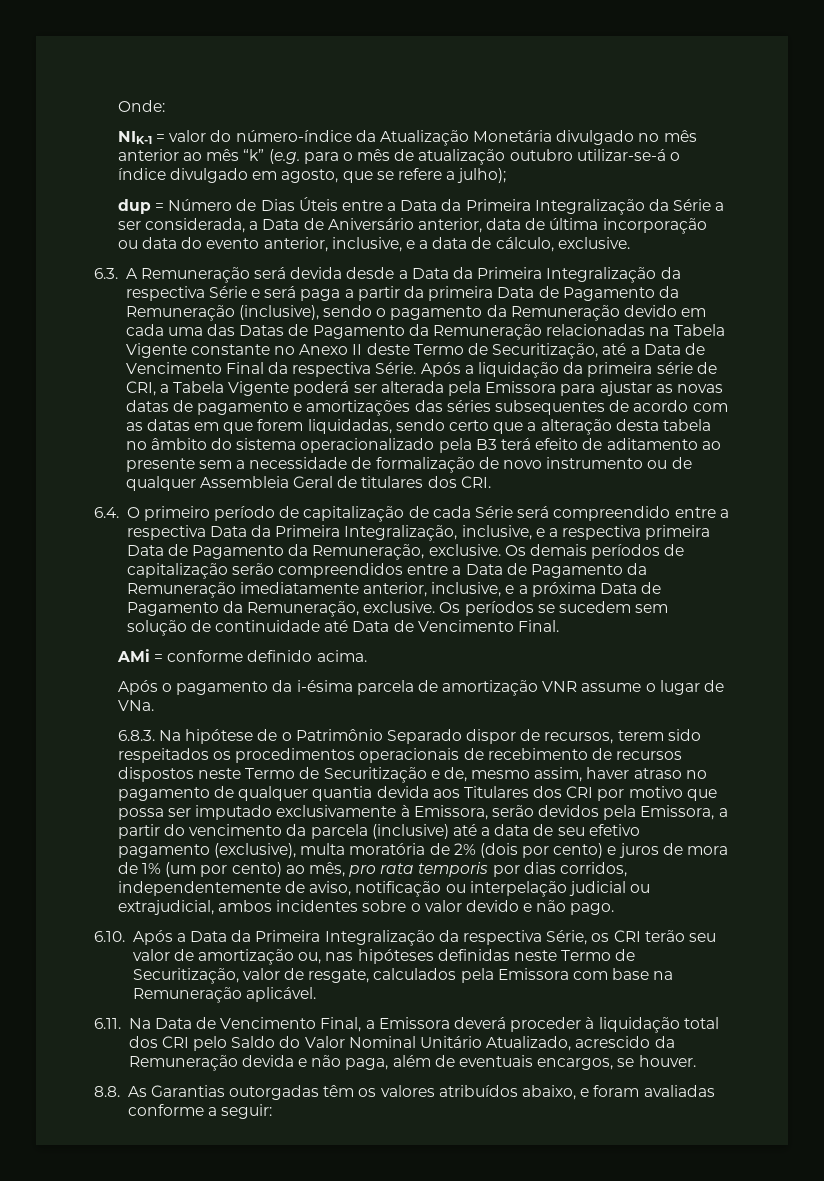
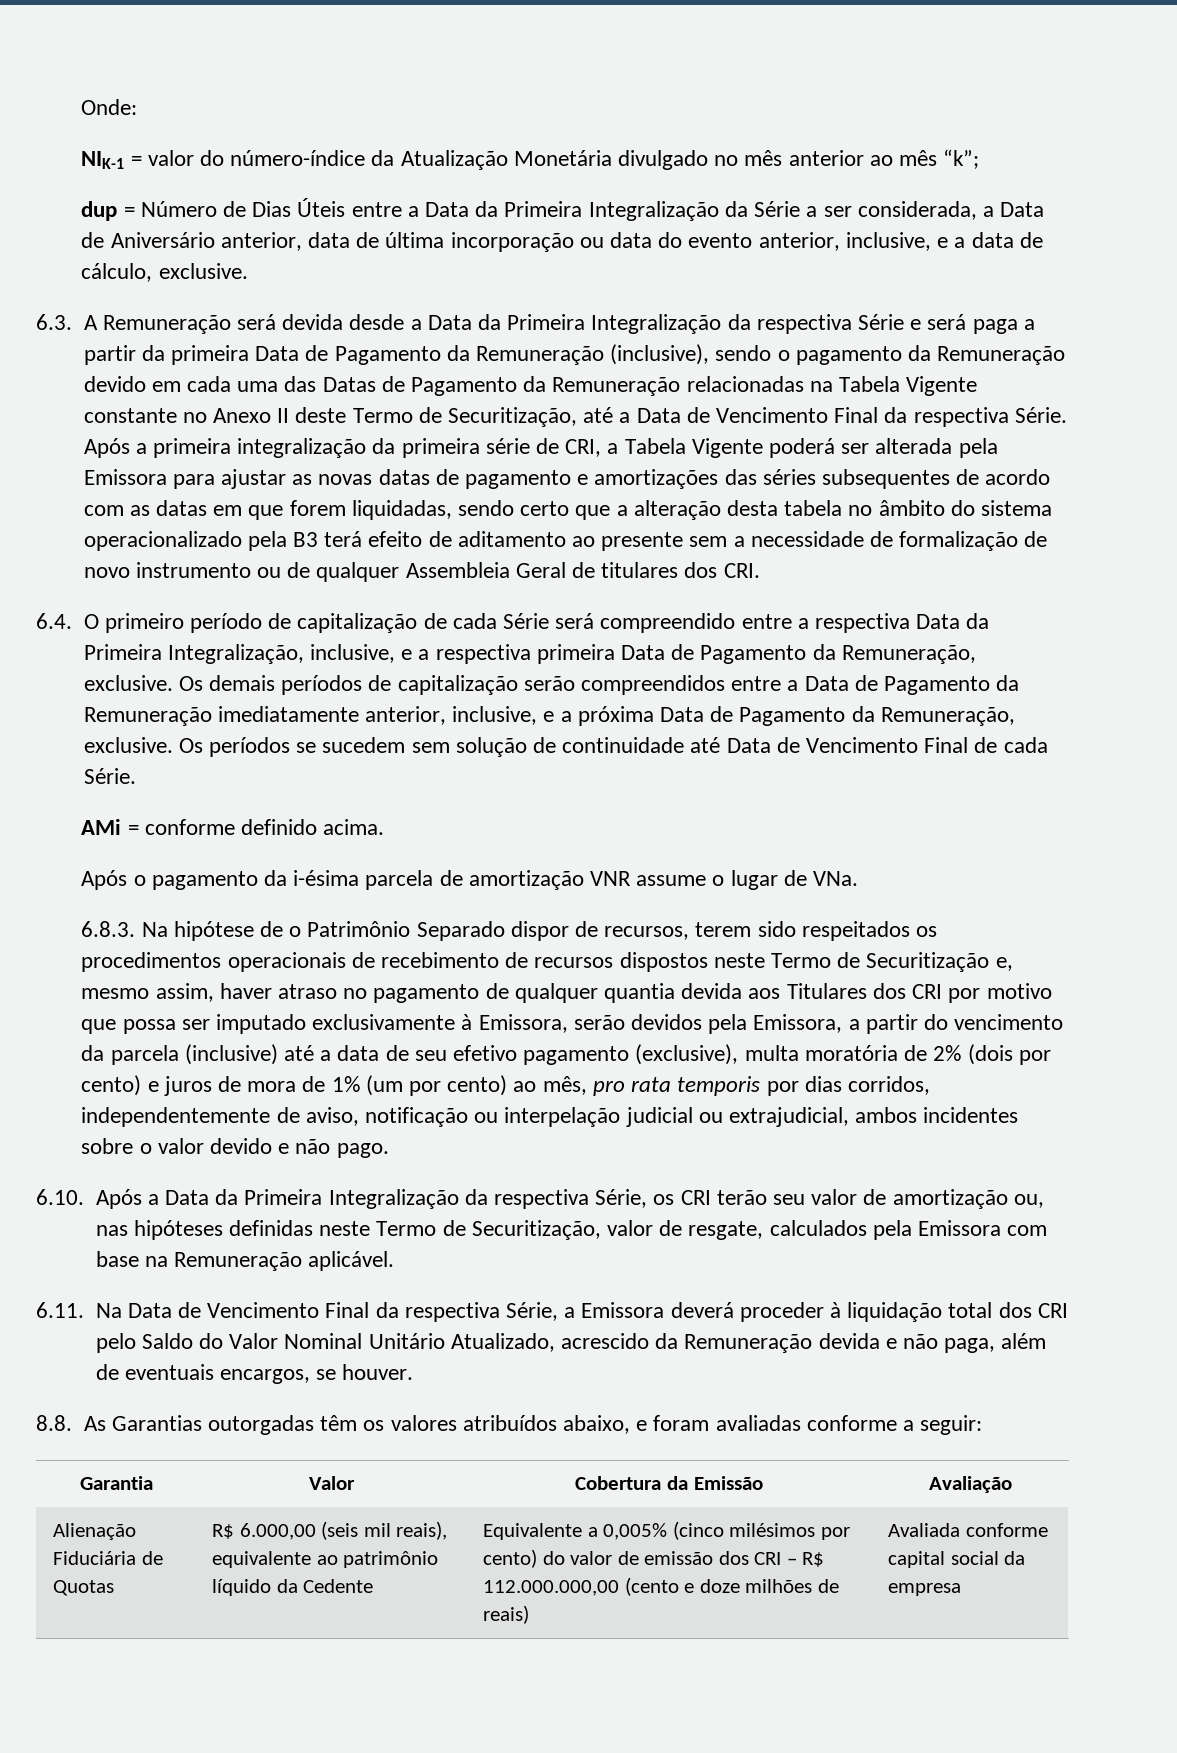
- NIK-1 = valor do número-índice da Atualização Monetária divulgado no mês anterior ao mês “k” (e.g. para o mês de atualização outubro utilizar-se-á o índice divulgado em agosto, que se refere a julho);
+ NIK-1 = valor do número-índice da Atualização Monetária divulgado no mês anterior ao mês “k”;
- Após a liquidação da primeira série de CRI, a Tabela Vigente poderá ser alterada pela Emissora para ajustar as novas datas de pagamento e amortizações das séries subsequentes de acordo com as datas em que forem liquidadas, sendo certo que a alteração desta tabela no âmbito do sistema operacionalizado pela B3 terá efeito de aditamento ao presente sem a necessidade de formalização de novo instrumento ou de qualquer Assembleia Geral de titulares dos CRI.
+ Após a primeira integralização da primeira série de CRI, a Tabela Vigente poderá ser alterada pela Emissora para ajustar as novas datas de pagamento e amortizações das séries subsequentes de acordo com as datas em que forem liquidadas, sendo certo que a alteração desta tabela no âmbito do sistema operacionalizado pela B3 terá efeito de aditamento ao presente sem a necessidade de formalização de novo instrumento ou de qualquer Assembleia Geral de titulares dos CRI.
- Os períodos se sucedem sem solução de continuidade até Data de Vencimento Final.
+ Os períodos se sucedem sem solução de continuidade até Data de Vencimento Final de cada Série.
- 6.8.3. Na hipótese de o Patrimônio Separado dispor de recursos, terem sido respeitados os procedimentos operacionais de recebimento de recursos dispostos neste Termo de Securitização e de, mesmo assim, haver atraso no pagamento de qualquer quantia devida aos Titulares dos CRI por motivo que possa ser imputado exclusivamente à Emissora, serão devidos pela Emissora, a partir do vencimento da parcela (inclusive) até a data de seu efetivo pagamento (exclusive), multa moratória de 2% (dois por cento) e juros de mora de 1% (um por cento) ao mês, pro rata temporis por dias corridos, independentemente de aviso, notificação ou interpelação judicial ou extrajudicial, ambos incidentes sobre o valor devido e não pago.
+ 6.8.3. Na hipótese de o Patrimônio Separado dispor de recursos, terem sido respeitados os procedimentos operacionais de recebimento de recursos dispostos neste Termo de Securitização e, mesmo assim, haver atraso no pagamento de qualquer quantia devida aos Titulares dos CRI por motivo que possa ser imputado exclusivamente à Emissora, serão devidos pela Emissora, a partir do vencimento da parcela (inclusive) até a data de seu efetivo pagamento (exclusive), multa moratória de 2% (dois por cento) e juros de mora de 1% (um por cento) ao mês, pro rata temporis por dias corridos, independentemente de aviso, notificação ou interpelação judicial ou extrajudicial, ambos incidentes sobre o valor devido e não pago.
- 6.11. Na Data de Vencimento Final, a Emissora deverá proceder à liquidação total dos CRI pelo Saldo do Valor Nominal Unitário Atualizado, acrescido da Remuneração devida e não paga, além de eventuais encargos, se houver.
+ 6.11. Na Data de Vencimento Final da respectiva Série, a Emissora deverá proceder à liquidação total dos CRI pelo Saldo do Valor Nominal Unitário Atualizado, acrescido da Remuneração devida e não paga, além de eventuais encargos, se houver.
+ Garantia | Valor | Cobertura da Emissão | Avaliação
+ Alienação Fiduciária de Quotas | R$ 6.000,00 (seis mil reais), equivalente ao patrimônio líquido da Cedente | Equivalente a 0,005% (cinco milésimos por cento) do valor de emissão dos CRI – R$ 112.000.000,00 (cento e doze milhões de reais) | Avaliada conforme capital social da empresa

